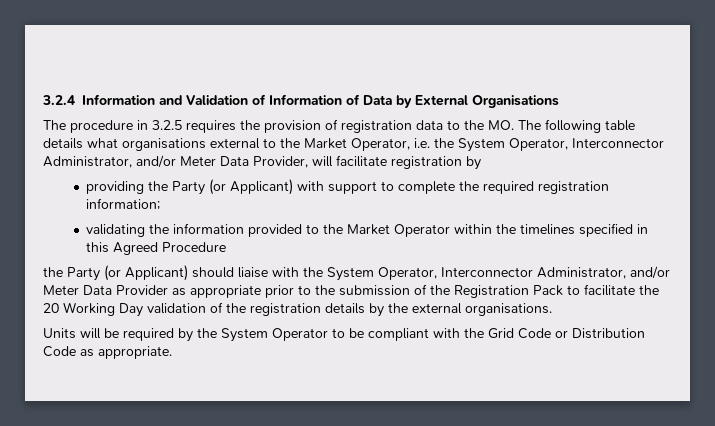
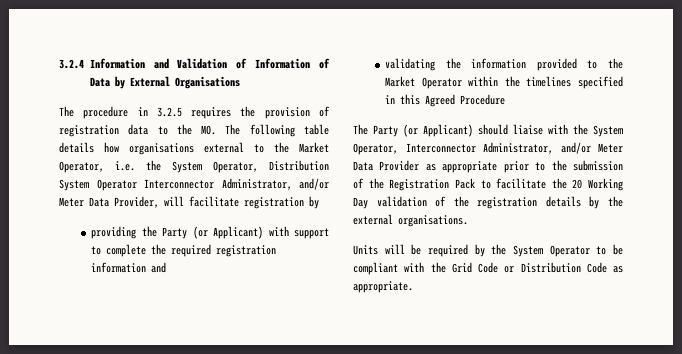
- The procedure in 3.2.5 requires the provision of registration data to the MO. The following table details what organisations external to the Market Operator, i.e. the System Operator, Interconnector Administrator, and/or Meter Data Provider, will facilitate registration by
+ The procedure in 3.2.5 requires the provision of registration data to the MO. The following table details how organisations external to the Market Operator, i.e. the System Operator, Distribution System Operator Interconnector Administrator, and/or Meter Data Provider, will facilitate registration by
- providing the Party (or Applicant) with support to complete the required registration information;
+ providing the Party (or Applicant) with support to complete the required registration information and
- the Party (or Applicant) should liaise with the System Operator, Interconnector Administrator, and/or Meter Data Provider as appropriate prior to the submission of the Registration Pack to facilitate the 20 Working Day validation of the registration details by the external organisations.
+ The Party (or Applicant) should liaise with the System Operator, Interconnector Administrator, and/or Meter Data Provider as appropriate prior to the submission of the Registration Pack to facilitate the 20 Working Day validation of the registration details by the external organisations.

